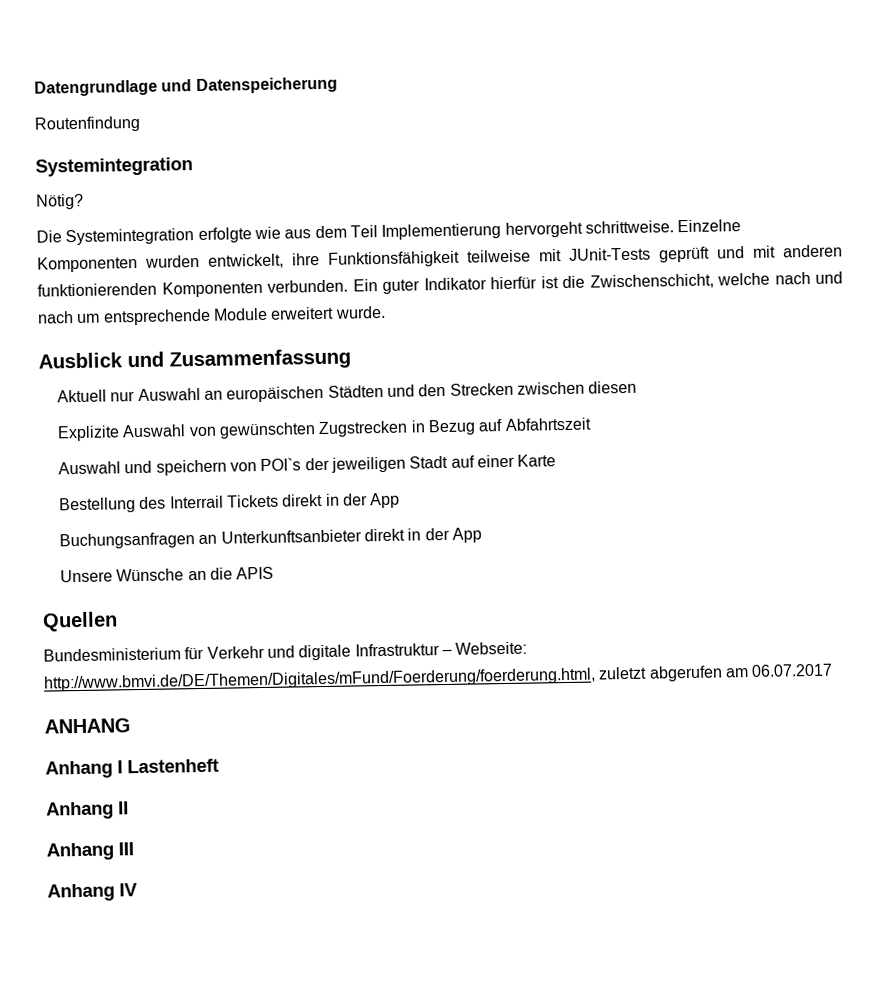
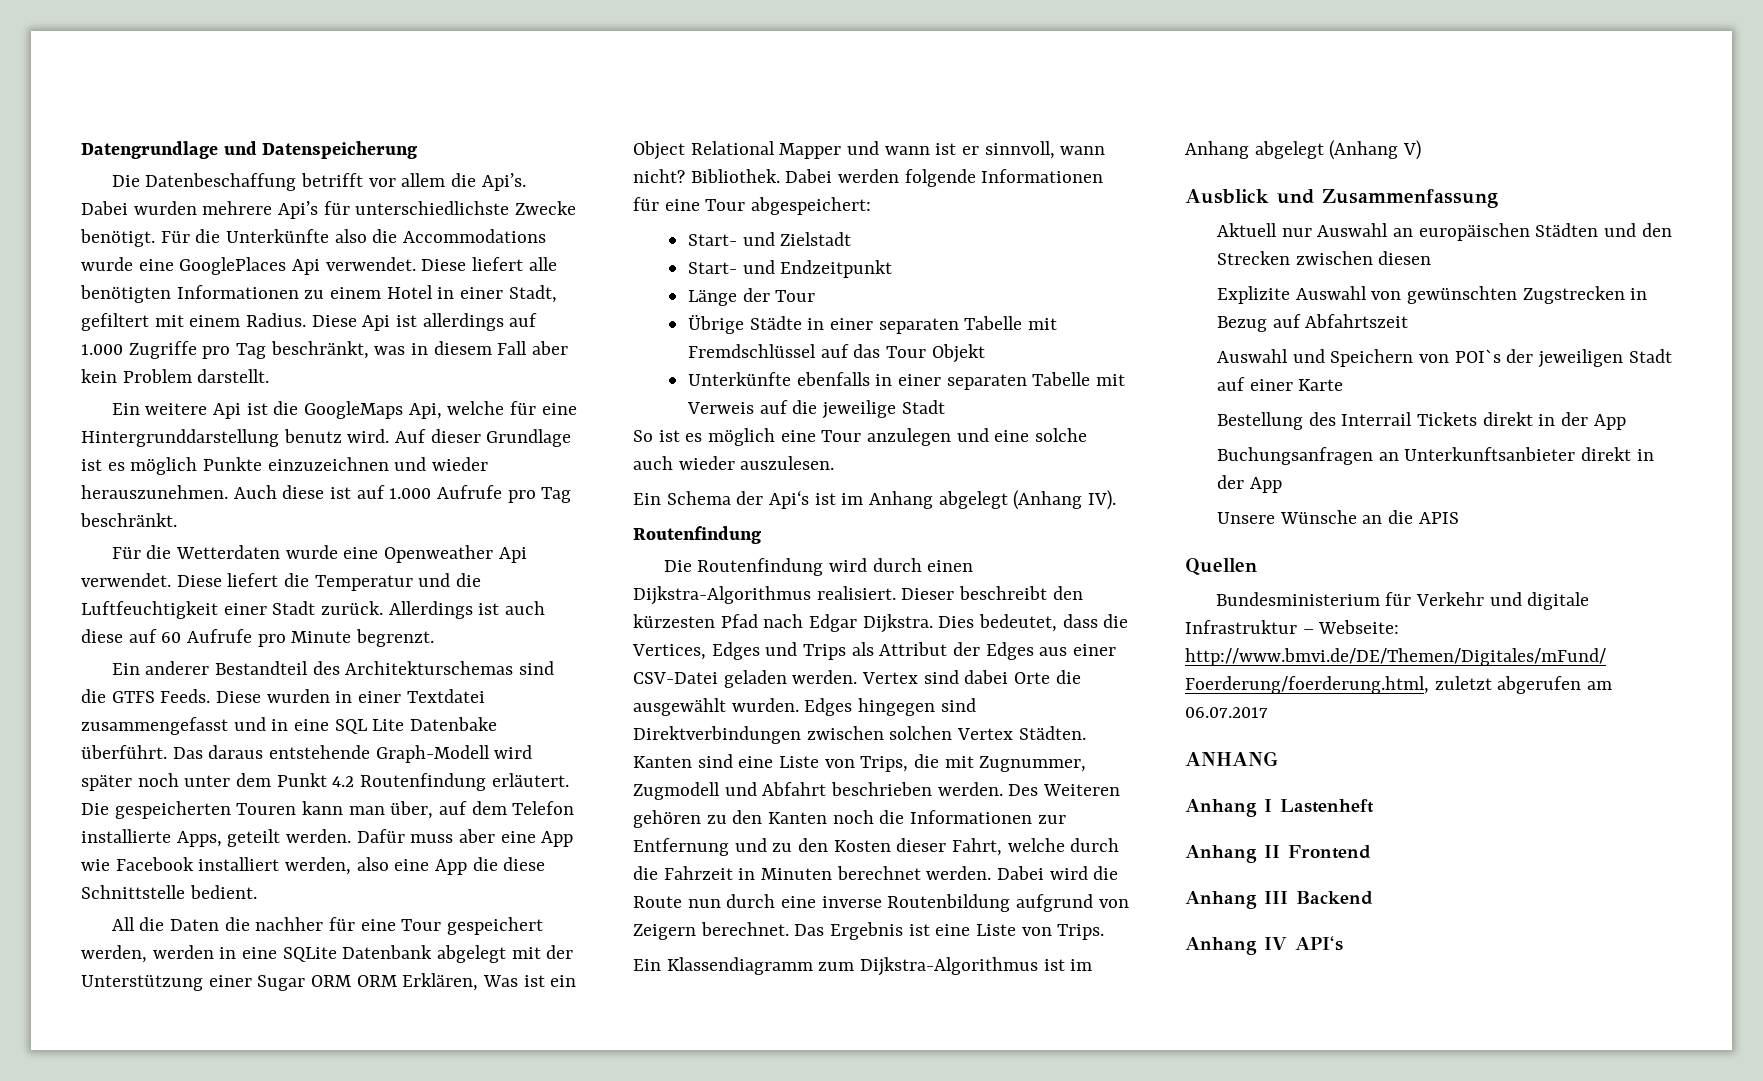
+ Die Datenbeschaffung betrifft vor allem die Api’s. Dabei wurden mehrere Api’s für unterschiedlichste Zwecke benötigt. Für die Unterkünfte also die Accommodations wurde eine GooglePlaces Api verwendet. Diese liefert alle benötigten Informationen zu einem Hotel in einer Stadt, gefiltert mit einem Radius. Diese Api ist allerdings auf 1.000 Zugriffe pro Tag beschränkt, was in diesem Fall aber kein Problem darstellt.
+ Ein weitere Api ist die GoogleMaps Api, welche für eine Hintergrunddarstellung benutz wird. Auf dieser Grundlage ist es möglich Punkte einzuzeichnen und wieder herauszunehmen. Auch diese ist auf 1.000 Aufrufe pro Tag beschränkt.
+ Für die Wetterdaten wurde eine Openweather Api verwendet. Diese liefert die Temperatur und die Luftfeuchtigkeit einer Stadt zurück. Allerdings ist auch diese auf 60 Aufrufe pro Minute begrenzt.
+ Ein anderer Bestandteil des Architekturschemas sind die GTFS Feeds. Diese wurden in einer Textdatei zusammengefasst und in eine SQL Lite Datenbake überführt. Das daraus entstehende Graph-Modell wird später noch unter dem Punkt 4.2 Routenfindung erläutert. Die gespeicherten Touren kann man über, auf dem Telefon installierte Apps, geteilt werden. Dafür muss aber eine App wie Facebook installiert werden, also eine App die diese Schnittstelle bedient.
+ All die Daten die nachher für eine Tour gespeichert werden, werden in eine SQLite Datenbank abgelegt mit der Unterstützung einer Sugar ORM ORM Erklären, Was ist ein Object Relational Mapper und wann ist er sinnvoll, wann nicht? Bibliothek. Dabei werden folgende Informationen für eine Tour abgespeichert:
+ Start- und Zielstadt
+ Start- und Endzeitpunkt
+ Länge der Tour
+ Übrige Städte in einer separaten Tabelle mit Fremdschlüssel auf das Tour Objekt
+ Unterkünfte ebenfalls in einer separaten Tabelle mit Verweis auf die jeweilige Stadt
+ So ist es möglich eine Tour anzulegen und eine solche auch wieder auszulesen.
+ Ein Schema der Api‘s ist im Anhang abgelegt (Anhang IV).
  Routenfindung
- Systemintegration
- Nötig?
- Die Systemintegration erfolgte wie aus dem Teil Implementierung hervorgeht schrittweise. Einzelne Komponenten wurden entwickelt, ihre Funktionsfähigkeit teilweise mit JUnit-Tests geprüft und mit anderen funktionierenden Komponenten verbunden. Ein guter Indikator hierfür ist die Zwischenschicht, welche nach und nach um entsprechende Module erweitert wurde.
+ Die Routenfindung wird durch einen Dijkstra-Algorithmus realisiert. Dieser beschreibt den kürzesten Pfad nach Edgar Dijkstra. Dies bedeutet, dass die Vertices, Edges und Trips als Attribut der Edges aus einer CSV-Datei geladen werden. Vertex sind dabei Orte die ausgewählt wurden. Edges hingegen sind Direktverbindungen zwischen solchen Vertex Städten. Kanten sind eine Liste von Trips, die mit Zugnummer, Zugmodell und Abfahrt beschrieben werden. Des Weiteren gehören zu den Kanten noch die Informationen zur Entfernung und zu den Kosten dieser Fahrt, welche durch die Fahrzeit in Minuten berechnet werden. Dabei wird die Route nun durch eine inverse Routenbildung aufgrund von Zeigern berechnet. Das Ergebnis ist eine Liste von Trips.
+ Ein Klassendiagramm zum Dijkstra-Algorithmus ist im Anhang abgelegt (Anhang V)
- Auswahl und speichern von POI`s der jeweiligen Stadt auf einer Karte
+ Auswahl und Speichern von POI`s der jeweiligen Stadt auf einer Karte
- Anhang II
+ Anhang II Frontend
- Anhang III
+ Anhang III Backend
- Anhang IV
+ Anhang IV API‘s

